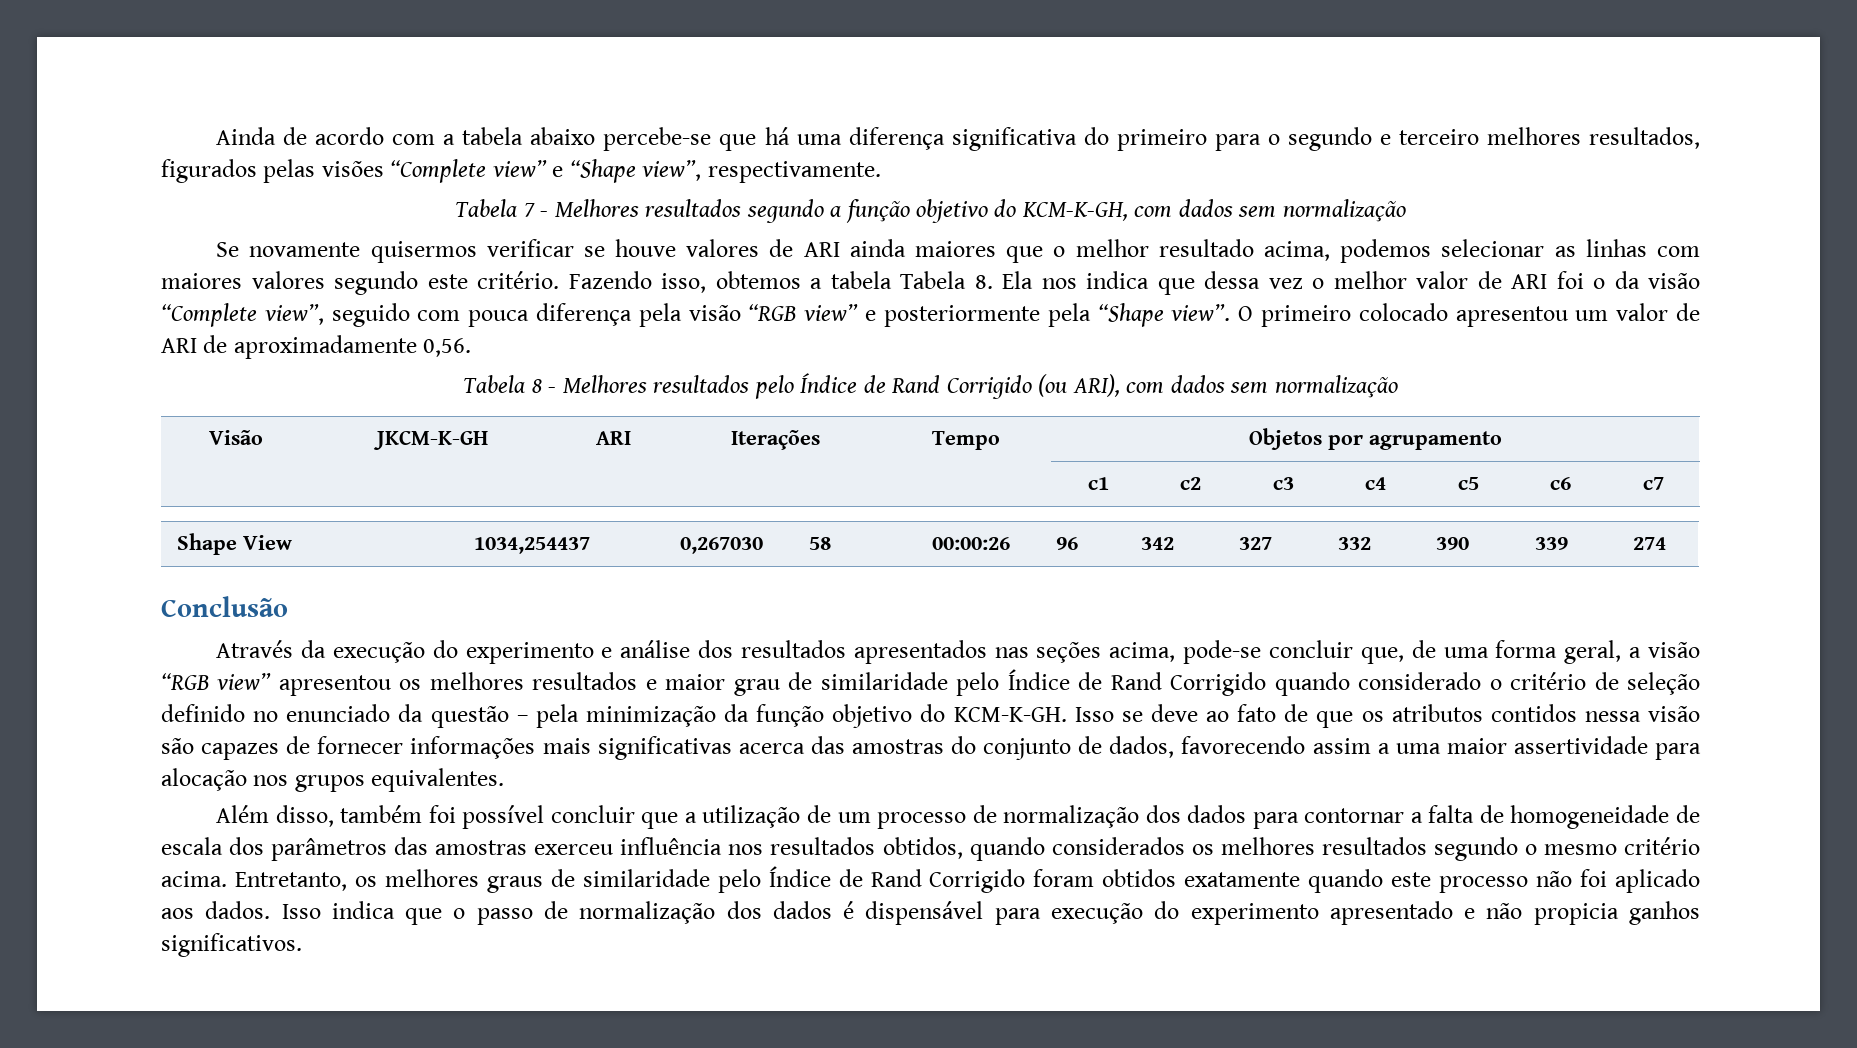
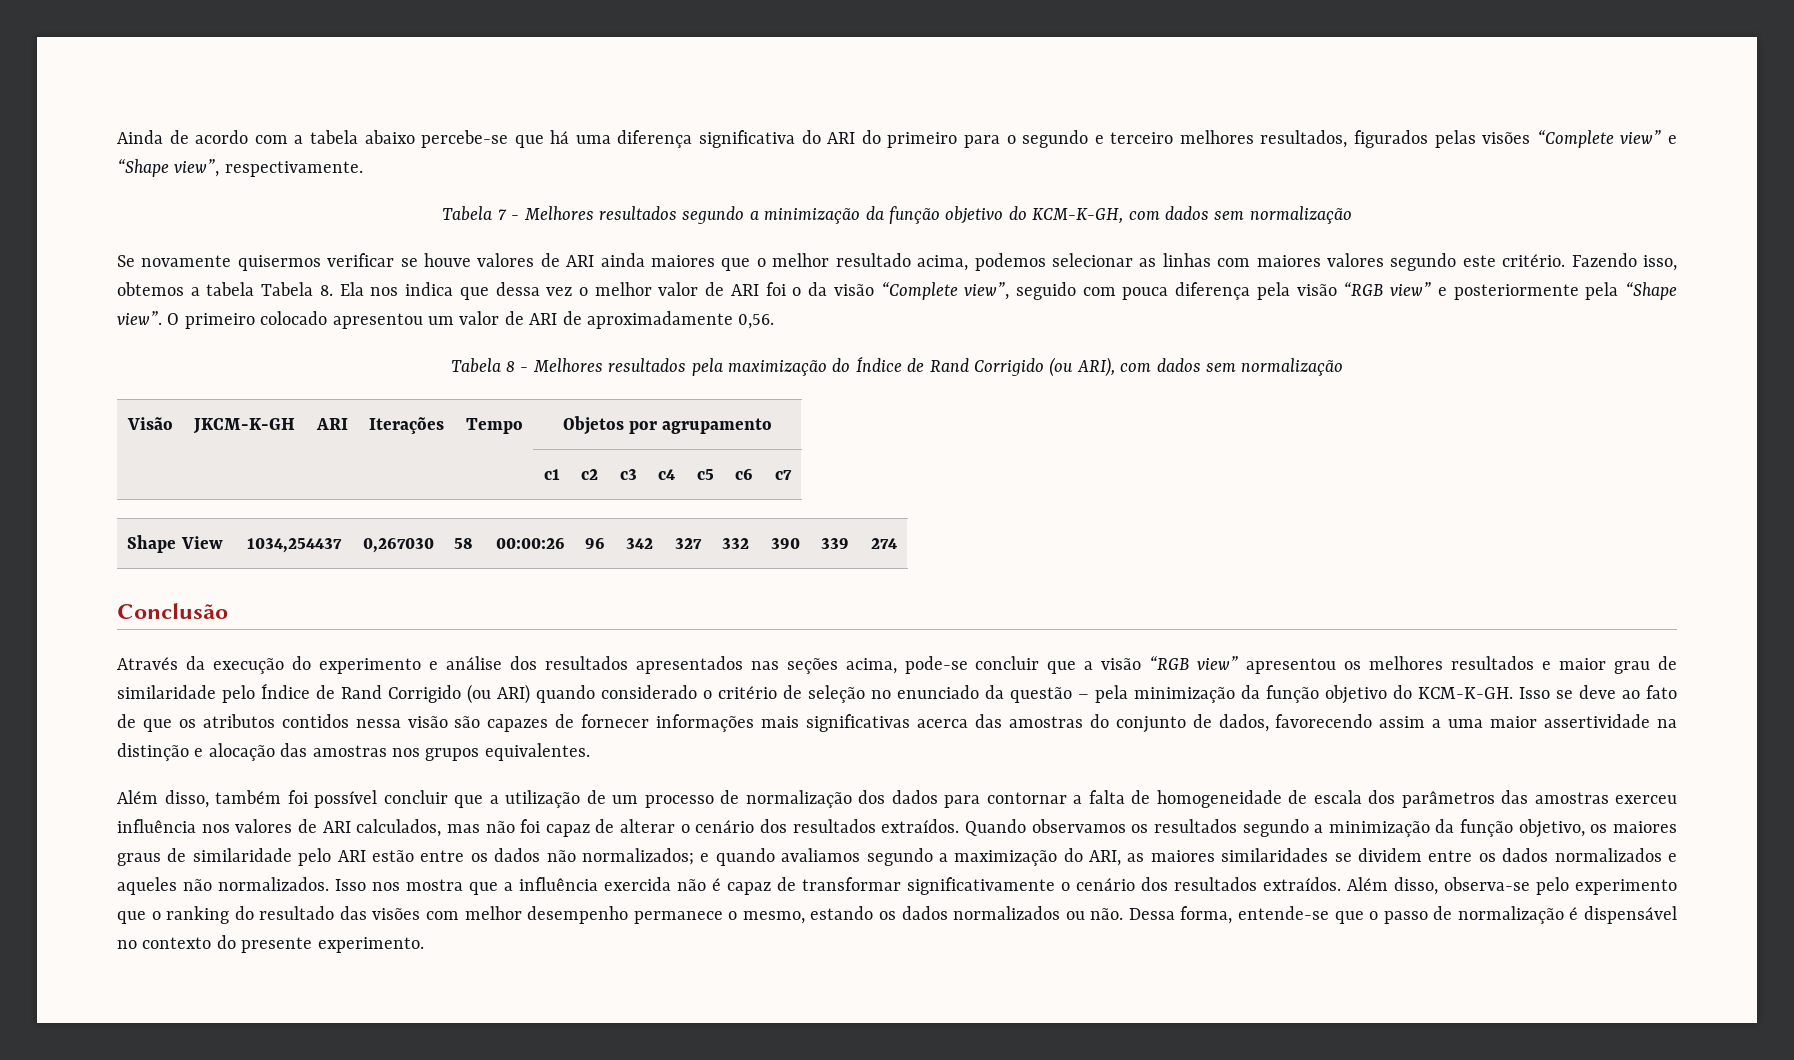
- Ainda de acordo com a tabela abaixo percebe-se que há uma diferença significativa do primeiro para o segundo e terceiro melhores resultados, figurados pelas visões “Complete view” e “Shape view”, respectivamente.
+ Ainda de acordo com a tabela abaixo percebe-se que há uma diferença significativa do ARI do primeiro para o segundo e terceiro melhores resultados, figurados pelas visões “Complete view” e “Shape view”, respectivamente.
- Tabela 7 - Melhores resultados segundo a função objetivo do KCM-K-GH, com dados sem normalização
+ Tabela 7 - Melhores resultados segundo a minimização da função objetivo do KCM-K-GH, com dados sem normalização
- Tabela 8 - Melhores resultados pelo Índice de Rand Corrigido (ou ARI), com dados sem normalização
+ Tabela 8 - Melhores resultados pela maximização do Índice de Rand Corrigido (ou ARI), com dados sem normalização
- Através da execução do experimento e análise dos resultados apresentados nas seções acima, pode-se concluir que, de uma forma geral, a visão “RGB view” apresentou os melhores resultados e maior grau de similaridade pelo Índice de Rand Corrigido quando considerado o critério de seleção definido no enunciado da questão – pela minimização da função objetivo do KCM-K-GH.
+ Através da execução do experimento e análise dos resultados apresentados nas seções acima, pode-se concluir que a visão “RGB view” apresentou os melhores resultados e maior grau de similaridade pelo Índice de Rand Corrigido (ou ARI) quando considerado o critério de seleção no enunciado da questão – pela minimização da função objetivo do KCM-K-GH.
- Isso se deve ao fato de que os atributos contidos nessa visão são capazes de fornecer informações mais significativas acerca das amostras do conjunto de dados, favorecendo assim a uma maior assertividade para alocação nos grupos equivalentes.
+ Isso se deve ao fato de que os atributos contidos nessa visão são capazes de fornecer informações mais significativas acerca das amostras do conjunto de dados, favorecendo assim a uma maior assertividade na distinção e alocação das amostras nos grupos equivalentes.
- Além disso, também foi possível concluir que a utilização de um processo de normalização dos dados para contornar a falta de homogeneidade de escala dos parâmetros das amostras exerceu influência nos resultados obtidos, quando considerados os melhores resultados segundo o mesmo critério acima. Entretanto, os melhores graus de similaridade pelo Índice de Rand Corrigido foram obtidos exatamente quando este processo não foi aplicado aos dados. Isso indica que o passo de normalização dos dados é dispensável para execução do experimento apresentado e não propicia ganhos significativos.
+ Além disso, também foi possível concluir que a utilização de um processo de normalização dos dados para contornar a falta de homogeneidade de escala dos parâmetros das amostras exerceu influência nos valores de ARI calculados, mas não foi capaz de alterar o cenário dos resultados extraídos. Quando observamos os resultados segundo a minimização da função objetivo, os maiores graus de similaridade pelo ARI estão entre os dados não normalizados; e quando avaliamos segundo a maximização do ARI, as maiores similaridades se dividem entre os dados normalizados e aqueles não normalizados. Isso nos mostra que a influência exercida não é capaz de transformar significativamente o cenário dos resultados extraídos. Além disso, observa-se pelo experimento que o ranking do resultado das visões com melhor desempenho permanece o mesmo, estando os dados normalizados ou não. Dessa forma, entende-se que o passo de normalização é dispensável no contexto do presente experimento.

